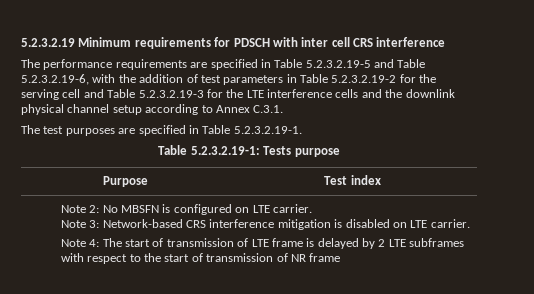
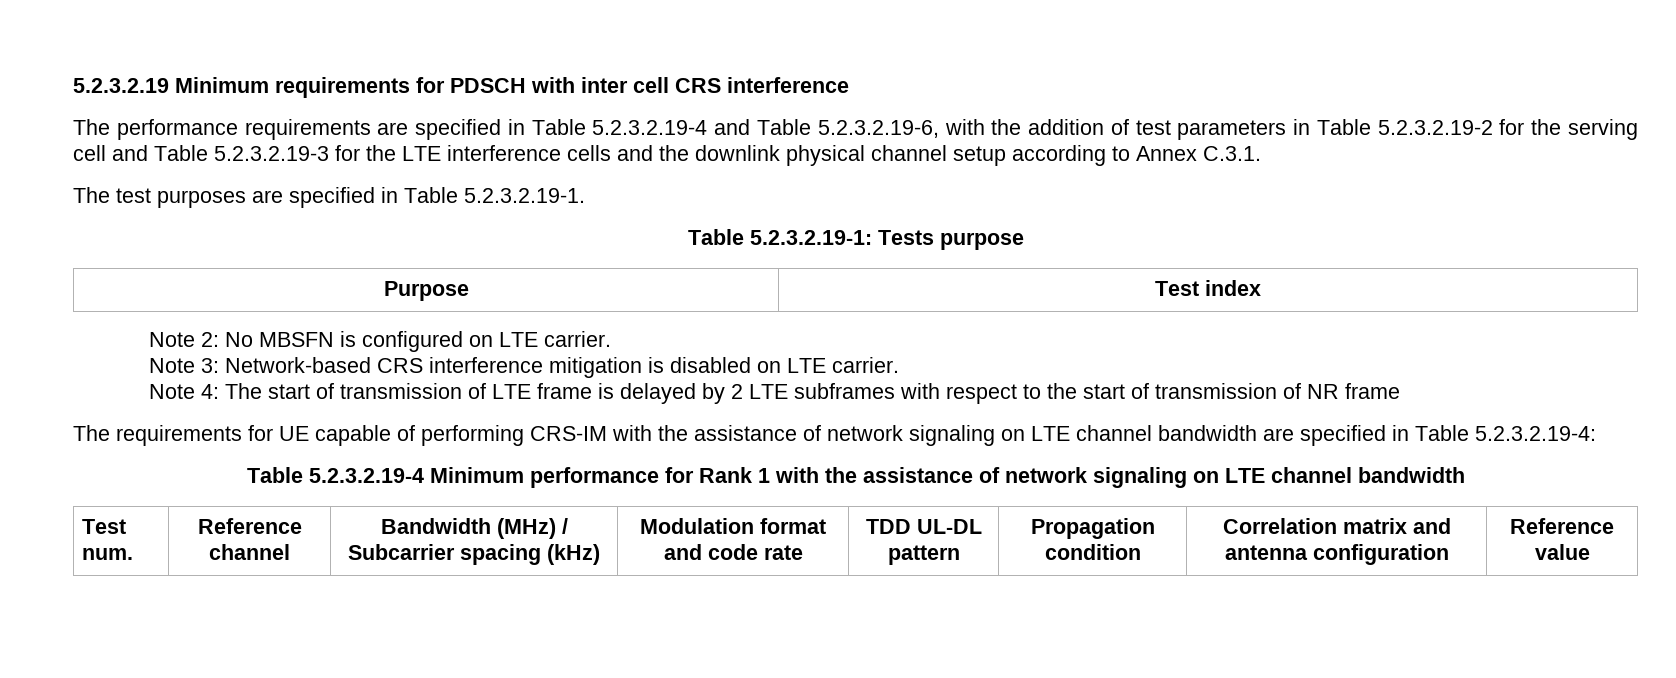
- The performance requirements are specified in Table 5.2.3.2.19-5 and Table 5.2.3.2.19-6, with the addition of test parameters in Table 5.2.3.2.19-2 for the serving cell and Table 5.2.3.2.19-3 for the LTE interference cells and the downlink physical channel setup according to Annex C.3.1.
+ The performance requirements are specified in Table 5.2.3.2.19-4 and Table 5.2.3.2.19-6, with the addition of test parameters in Table 5.2.3.2.19-2 for the serving cell and Table 5.2.3.2.19-3 for the LTE interference cells and the downlink physical channel setup according to Annex C.3.1.
+ The requirements for UE capable of performing CRS-IM with the assistance of network signaling on LTE channel bandwidth are specified in Table 5.2.3.2.19-4:
+ Table 5.2.3.2.19-4 Minimum performance for Rank 1 with the assistance of network signaling on LTE channel bandwidth
+ Test num. | Reference channel | Bandwidth (MHz) / Subcarrier spacing (kHz) | Modulation format and code rate | TDD UL-DL pattern | Propagation condition | Correlation matrix and antenna configuration | Reference value

